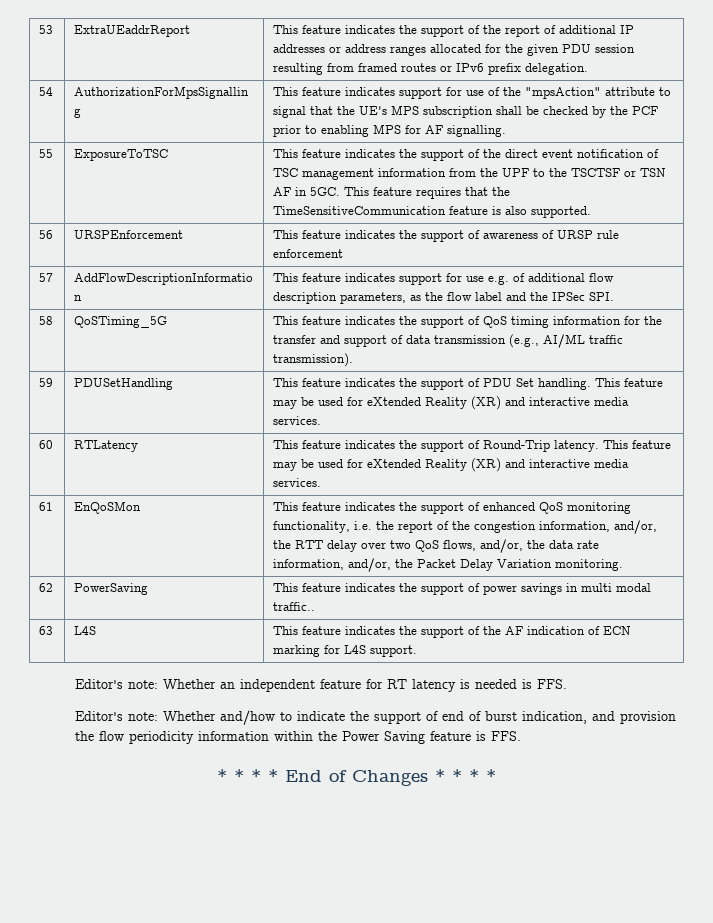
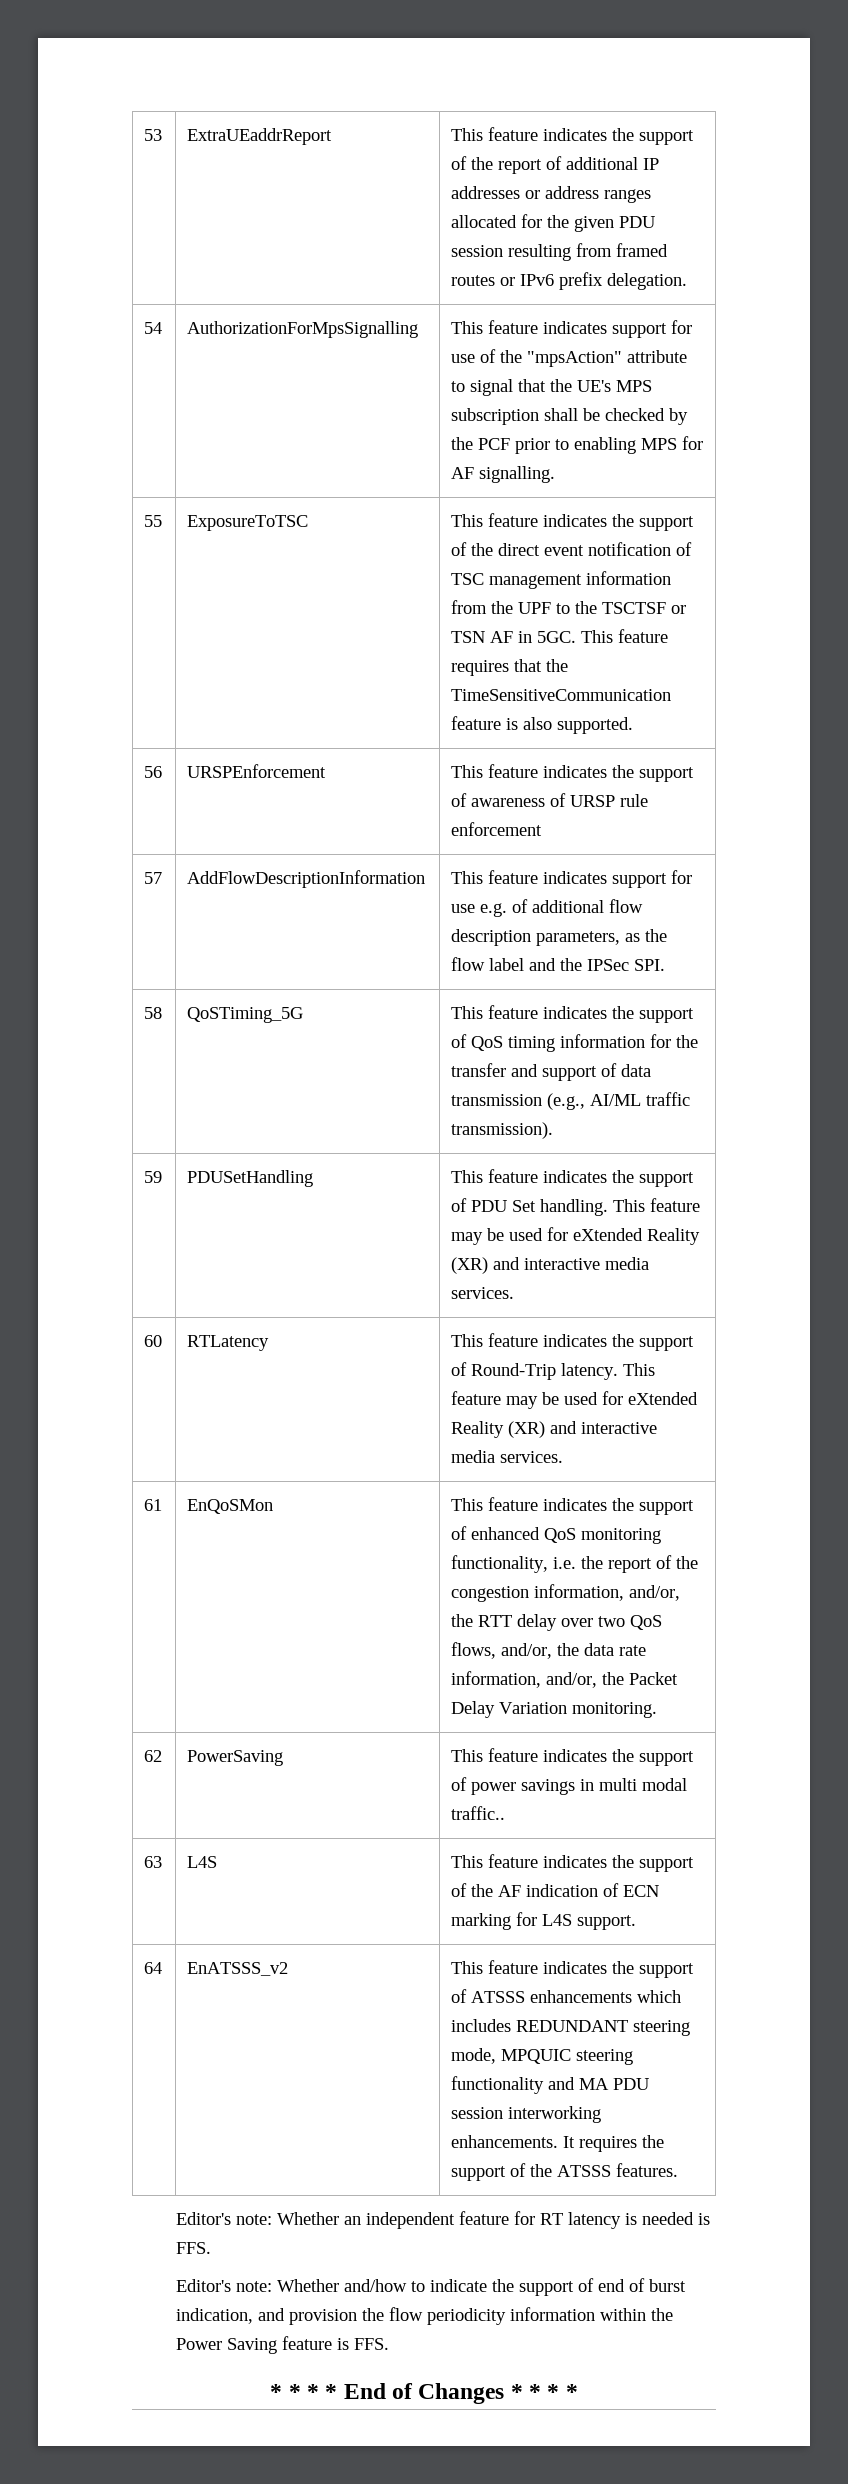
+ 64 | EnATSSS_v2 | This feature indicates the support of ATSSS enhancements which includes REDUNDANT steering mode, MPQUIC steering functionality and MA PDU session interworking enhancements. It requires the support of the ATSSS features.

